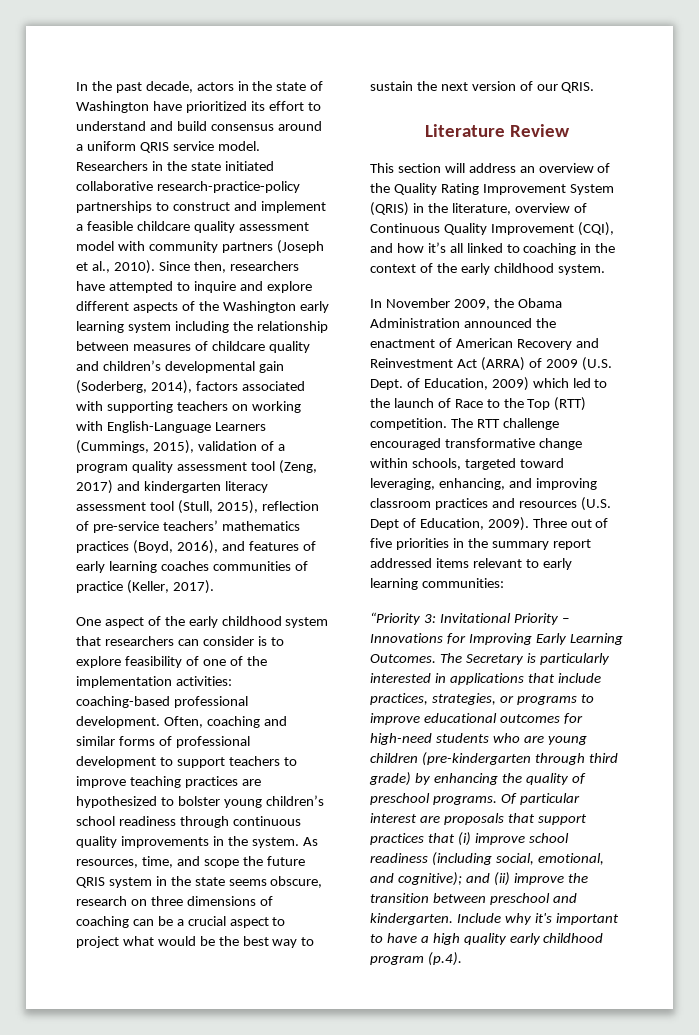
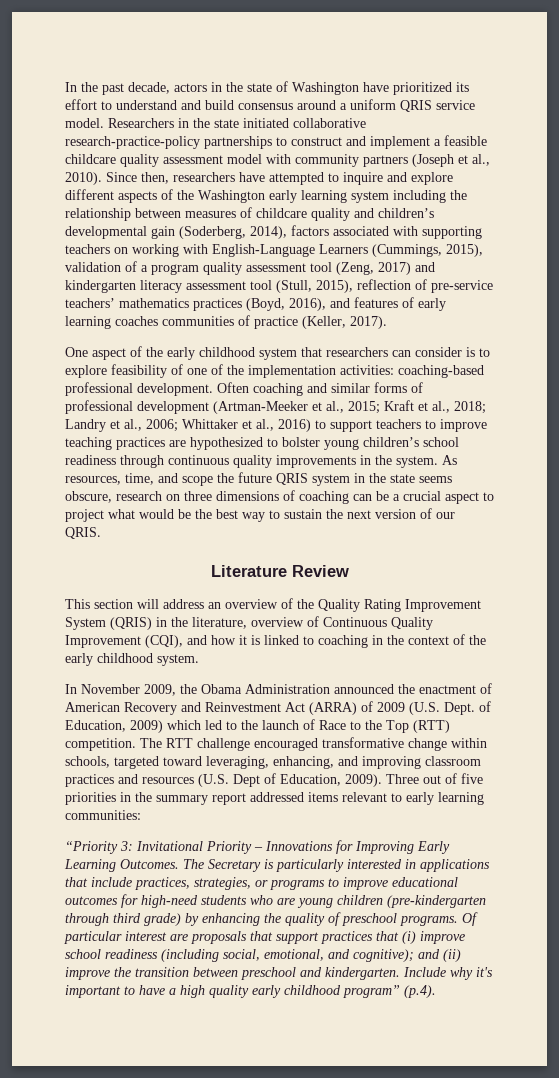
- Often, coaching and similar forms of professional development to support teachers to improve teaching practices are hypothesized to bolster young children’s school readiness through continuous quality improvements in the system.
+ Often coaching and similar forms of professional development (Artman-Meeker et al., 2015; Kraft et al., 2018; Landry et al., 2006; Whittaker et al., 2016) to support teachers to improve teaching practices are hypothesized to bolster young children’s school readiness through continuous quality improvements in the system.
- This section will address an overview of the Quality Rating Improvement System (QRIS) in the literature, overview of Continuous Quality Improvement (CQI), and how it’s all linked to coaching in the context of the early childhood system.
+ This section will address an overview of the Quality Rating Improvement System (QRIS) in the literature, overview of Continuous Quality Improvement (CQI), and how it is linked to coaching in the context of the early childhood system.
- Include why it's important to have a high quality early childhood program (p.4).
+ Include why it's important to have a high quality early childhood program” (p.4).

